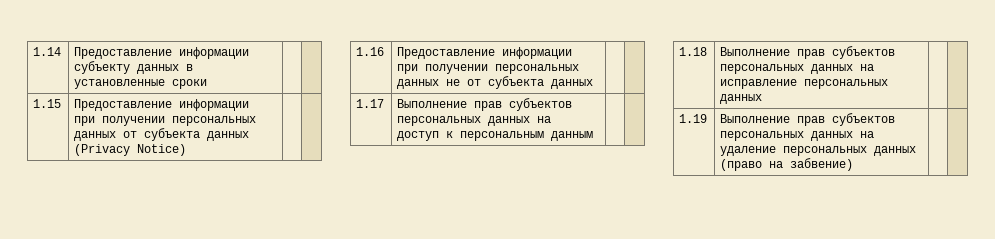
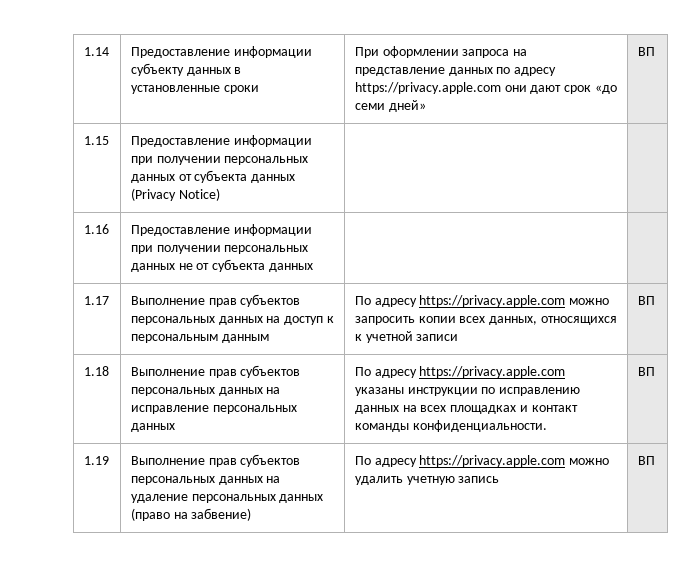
- 1.14 | Предоставление информации субъекту данных в установленные сроки | |
+ 1.14 | Предоставление информации субъекту данных в установленные сроки | При оформлении запроса на представление данных по адресу https://privacy.apple.com они дают срок «до семи дней» | ВП
- 1.17 | Выполнение прав субъектов персональных данных на доступ к персональным данным | |
+ 1.17 | Выполнение прав субъектов персональных данных на доступ к персональным данным | По адресу https://privacy.apple.com можно запросить копии всех данных, относящихся к учетной записи | ВП
- 1.18 | Выполнение прав субъектов персональных данных на исправление персональных данных | |
+ 1.18 | Выполнение прав субъектов персональных данных на исправление персональных данных | По адресу https://privacy.apple.com указаны инструкции по исправлению данных на всех площадках и контакт команды конфиденциальности. | ВП
- 1.19 | Выполнение прав субъектов персональных данных на удаление персональных данных (право на забвение) | |
+ 1.19 | Выполнение прав субъектов персональных данных на удаление персональных данных (право на забвение) | По адресу https://privacy.apple.com можно удалить учетную запись | ВП

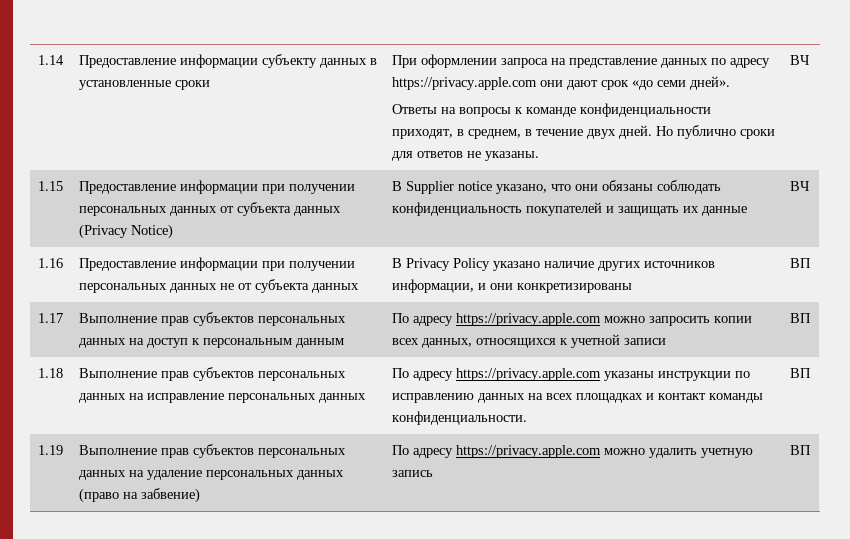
- При оформлении запроса на представление данных по адресу https://privacy.apple.com они дают срок «до семи дней» | ВП
+ При оформлении запроса на представление данных по адресу https://privacy.apple.com они дают срок «до семи дней».
+ Ответы на вопросы к команде конфиденциальности приходят, в среднем, в течение двух дней. Но публично сроки для ответов не указаны. | ВЧ
- 1.15 | Предоставление информации при получении персональных данных от субъекта данных (Privacy Notice) | |
+ 1.15 | Предоставление информации при получении персональных данных от субъекта данных (Privacy Notice) | В Supplier notice указано, что они обязаны соблюдать конфиденциальность покупателей и защищать их данные | ВЧ
- 1.16 | Предоставление информации при получении персональных данных не от субъекта данных | |
+ 1.16 | Предоставление информации при получении персональных данных не от субъекта данных | В Privacy Policy указано наличие других источников информации, и они конкретизированы | ВП

